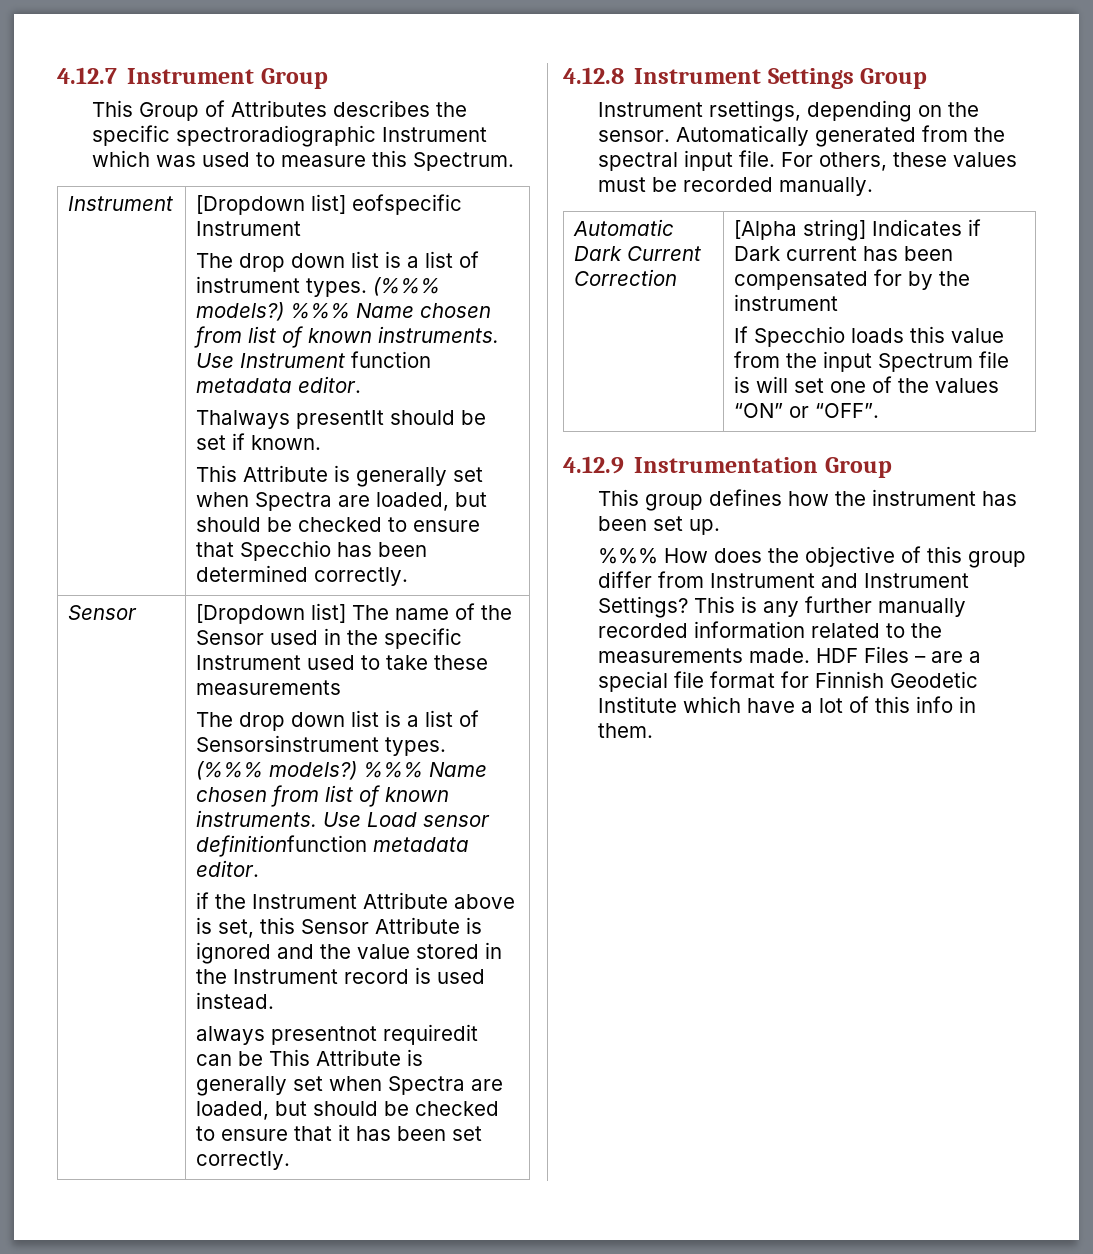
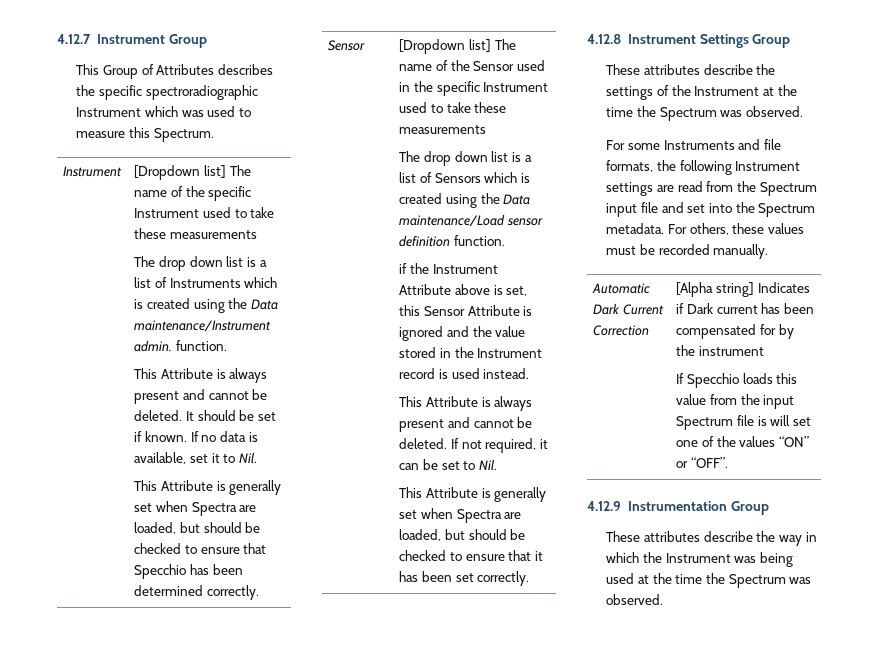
- [Dropdown list] eofspecific Instrument
- The drop down list is a list of instrument types. (%%% models?) %%% Name chosen from list of known instruments. Use Instrument function metadata editor.
- Thalways presentIt should be set if known.
+ [Dropdown list] The name of the specific Instrument used to take these measurements
+ The drop down list is a list of Instruments which is created using the Data maintenance/Instrument admin. function.
+ This Attribute is always present and cannot be deleted. It should be set if known. If no data is available, set it to Nil.
- The drop down list is a list of Sensorsinstrument types. (%%% models?) %%% Name chosen from list of known instruments. Use Load sensor definitionfunction metadata editor.
+ The drop down list is a list of Sensors which is created using the Data maintenance/Load sensor definition function.
- always presentnot requiredit can be This Attribute is generally set when Spectra are loaded, but should be checked to ensure that it has been set correctly.
+ This Attribute is always present and cannot be deleted. If not required, it can be set to Nil.
+ This Attribute is generally set when Spectra are loaded, but should be checked to ensure that it has been set correctly.
- Instrument rsettings, depending on the sensor. Automatically generated from the spectral input file.
+ These attributes describe the settings of the Instrument at the time the Spectrum was observed.
+ For some Instruments and file formats, the following Instrument settings are read from the Spectrum input file and set into the Spectrum metadata.
- This group defines how the instrument has been set up.
- %%% How does the objective of this group differ from Instrument and Instrument Settings? This is any further manually recorded information related to the measurements made. HDF Files – are a special file format for Finnish Geodetic Institute which have a lot of this info in them.
+ These attributes describe the way in which the Instrument was being used at the time the Spectrum was observed.

